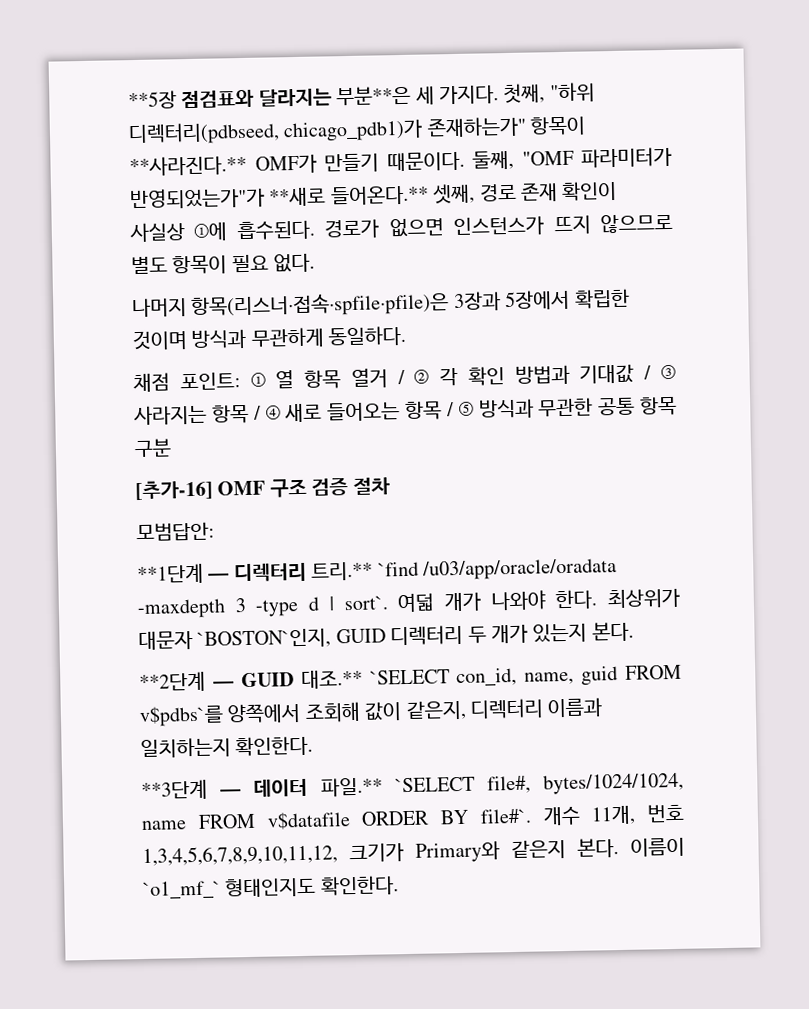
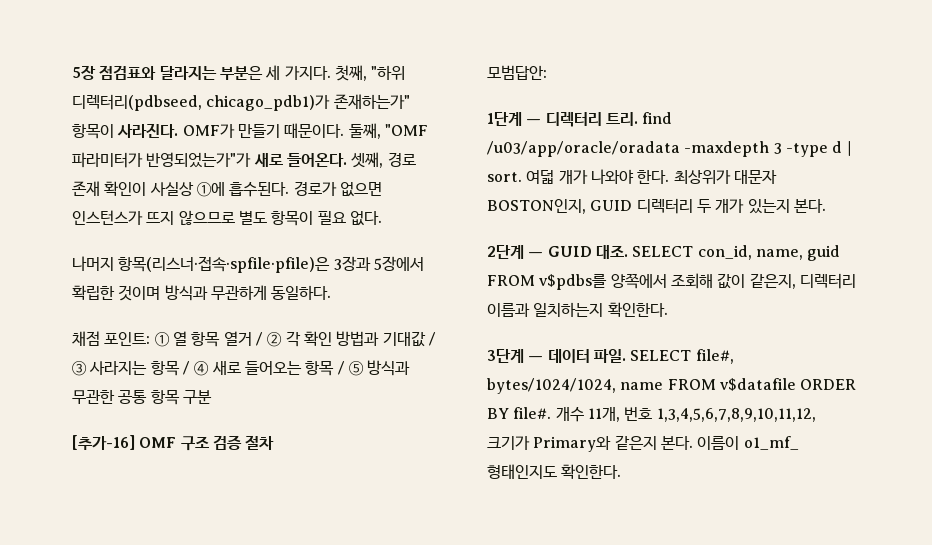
- **5장 점검표와 달라지는 부분**은 세 가지다.
+ 5장 점검표와 달라지는 부분은 세 가지다.
- 첫째, "하위 디렉터리(pdbseed, chicago_pdb1)가 존재하는가" 항목이 **사라진다.** OMF가 만들기 때문이다.
+ 첫째, "하위 디렉터리(pdbseed, chicago_pdb1)가 존재하는가" 항목이 사라진다. OMF가 만들기 때문이다.
- 둘째, "OMF 파라미터가 반영되었는가"가 **새로 들어온다.** 셋째, 경로 존재 확인이 사실상 ①에 흡수된다.
+ 둘째, "OMF 파라미터가 반영되었는가"가 새로 들어온다. 셋째, 경로 존재 확인이 사실상 ①에 흡수된다.
- **1단계 — 디렉터리 트리.** `find /u03/app/oracle/oradata -maxdepth 3 -type d | sort`.
+ 1단계 — 디렉터리 트리. find /u03/app/oracle/oradata -maxdepth 3 -type d | sort.
- 최상위가 대문자 `BOSTON`인지, GUID 디렉터리 두 개가 있는지 본다.
+ 최상위가 대문자 BOSTON인지, GUID 디렉터리 두 개가 있는지 본다.
- **2단계 — GUID 대조.** `SELECT con_id, name, guid FROM v$pdbs`를 양쪽에서 조회해 값이 같은지, 디렉터리 이름과 일치하는지 확인한다.
+ 2단계 — GUID 대조. SELECT con_id, name, guid FROM v$pdbs를 양쪽에서 조회해 값이 같은지, 디렉터리 이름과 일치하는지 확인한다.
- **3단계 — 데이터 파일.** `SELECT file#, bytes/1024/1024, name FROM v$datafile ORDER BY file#`.
+ 3단계 — 데이터 파일. SELECT file#, bytes/1024/1024, name FROM v$datafile ORDER BY file#.
- 이름이 `o1_mf_` 형태인지도 확인한다.
+ 이름이 o1_mf_ 형태인지도 확인한다.

